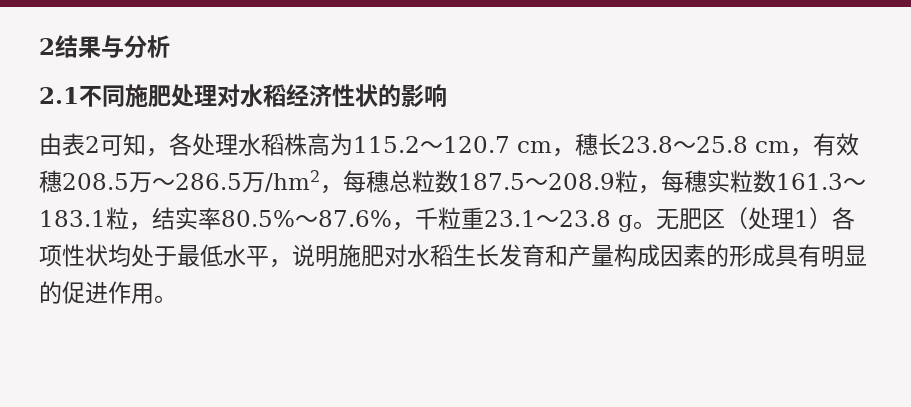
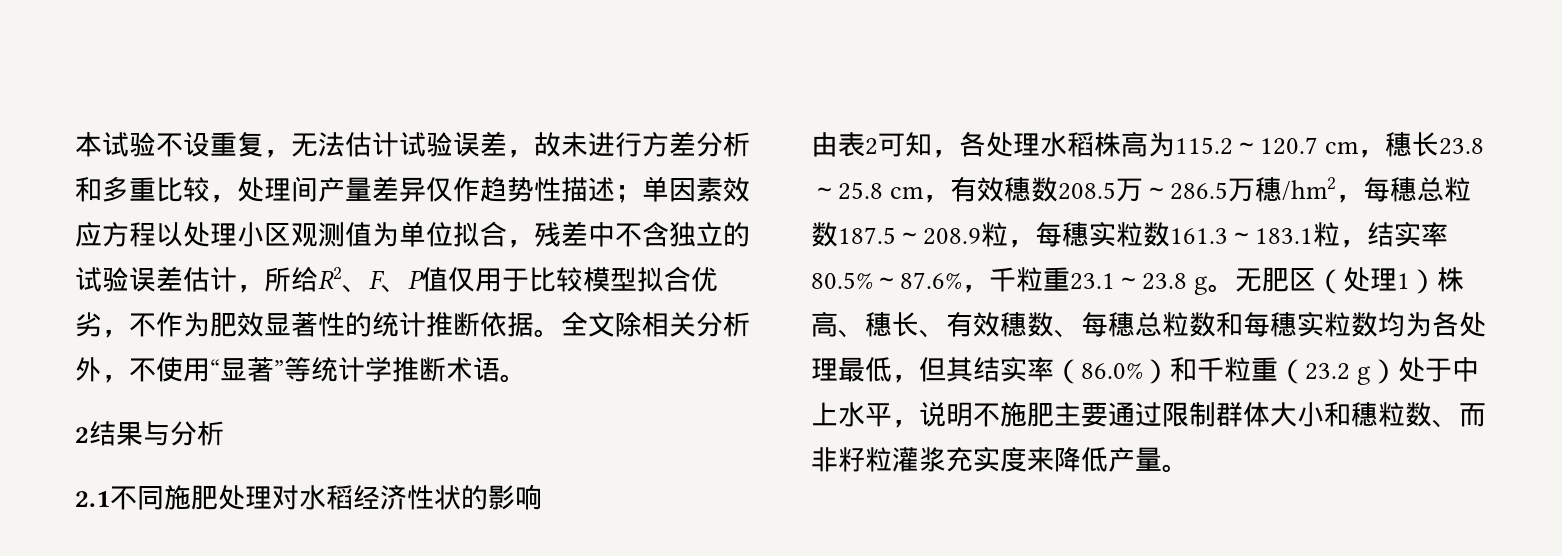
+ 本试验不设重复，无法估计试验误差，故未进行方差分析和多重比较，处理间产量差异仅作趋势性描述；单因素效应方程以处理小区观测值为单位拟合，残差中不含独立的试验误差估计，所给R2、F、P值仅用于比较模型拟合优劣，不作为肥效显著性的统计推断依据。全文除相关分析外，不使用“显著”等统计学推断术语。
- 由表2可知，各处理水稻株高为115.2～120.7 cm，穗长23.8～25.8 cm，有效穗208.5万～286.5万/hm2，每穗总粒数187.5～208.9粒，每穗实粒数161.3～183.1粒，结实率80.5%～87.6%，千粒重23.1～23.8 g。
+ 由表2可知，各处理水稻株高为115.2～120.7 cm，穗长23.8～25.8 cm，有效穗数208.5万～286.5万穗/hm2，每穗总粒数187.5～208.9粒，每穗实粒数161.3～183.1粒，结实率80.5%～87.6%，千粒重23.1～23.8 g。
- 无肥区（处理1）各项性状均处于最低水平，说明施肥对水稻生长发育和产量构成因素的形成具有明显的促进作用。
+ 无肥区（处理1）株高、穗长、有效穗数、每穗总粒数和每穗实粒数均为各处理最低，但其结实率（86.0%）和千粒重（23.2 g）处于中上水平，说明不施肥主要通过限制群体大小和穗粒数、而非籽粒灌浆充实度来降低产量。

